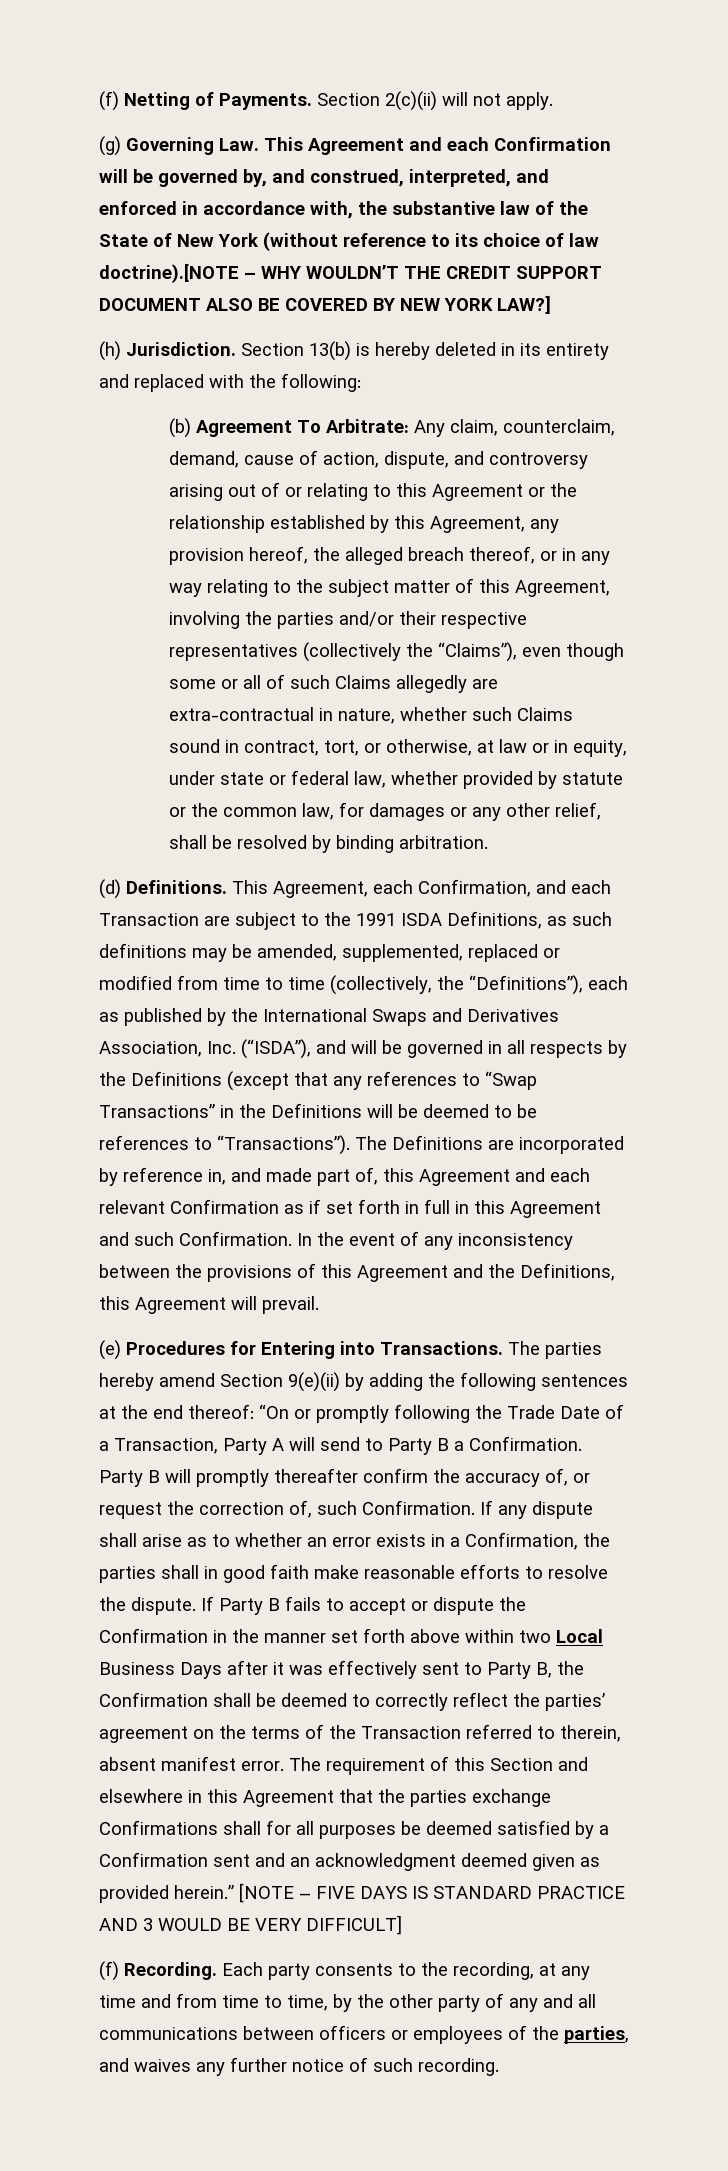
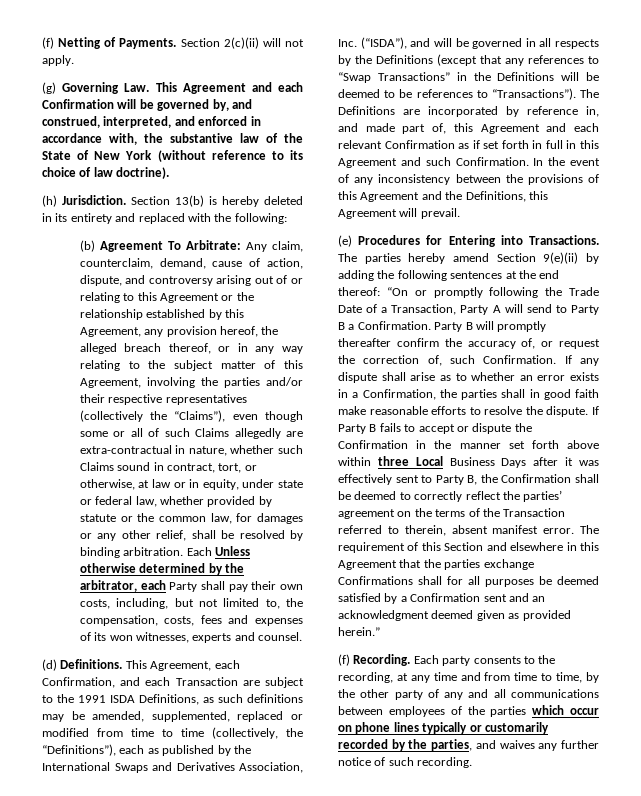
- (g) Governing Law. This Agreement and each Confirmation will be governed by, and construed, interpreted, and enforced in accordance with, the substantive law of the State of New York (without reference to its choice of law doctrine).[NOTE – WHY WOULDN’T THE CREDIT SUPPORT DOCUMENT ALSO BE COVERED BY NEW YORK LAW?]
+ (g) Governing Law. This Agreement and each Confirmation will be governed by, and construed, interpreted, and enforced in accordance with, the substantive law of the State of New York (without reference to its choice of law doctrine).
+ Each Unless otherwise determined by the arbitrator, each Party shall pay their own costs, including, but not limited to, the compensation, costs, fees and expenses of its won witnesses, experts and counsel.
- If Party B fails to accept or dispute the Confirmation in the manner set forth above within two Local Business Days after it was effectively sent to Party B, the Confirmation shall be deemed to correctly reflect the parties’ agreement on the terms of the Transaction referred to therein, absent manifest error.
+ If Party B fails to accept or dispute the Confirmation in the manner set forth above within three Local Business Days after it was effectively sent to Party B, the Confirmation shall be deemed to correctly reflect the parties’ agreement on the terms of the Transaction referred to therein, absent manifest error.
- [NOTE – FIVE DAYS IS STANDARD PRACTICE AND 3 WOULD BE VERY DIFFICULT]
- Each party consents to the recording, at any time and from time to time, by the other party of any and all communications between officers or employees of the parties, and waives any further notice of such recording.
+ Each party consents to the recording, at any time and from time to time, by the other party of any and all communications between employees of the parties which occur on phone lines typically or customarily recorded by the parties, and waives any further notice of such recording.

